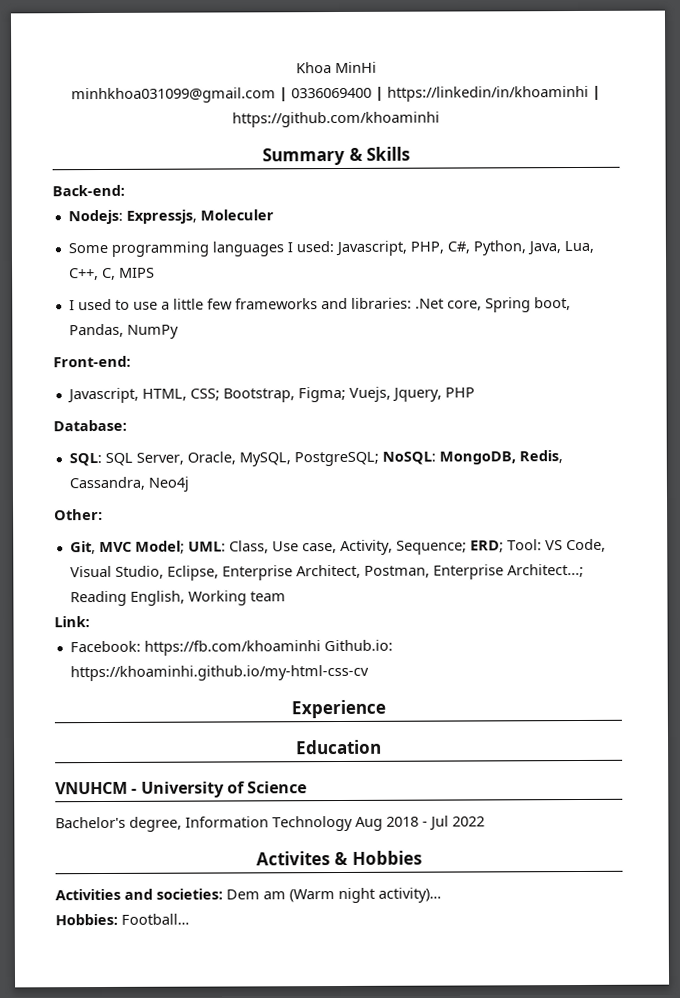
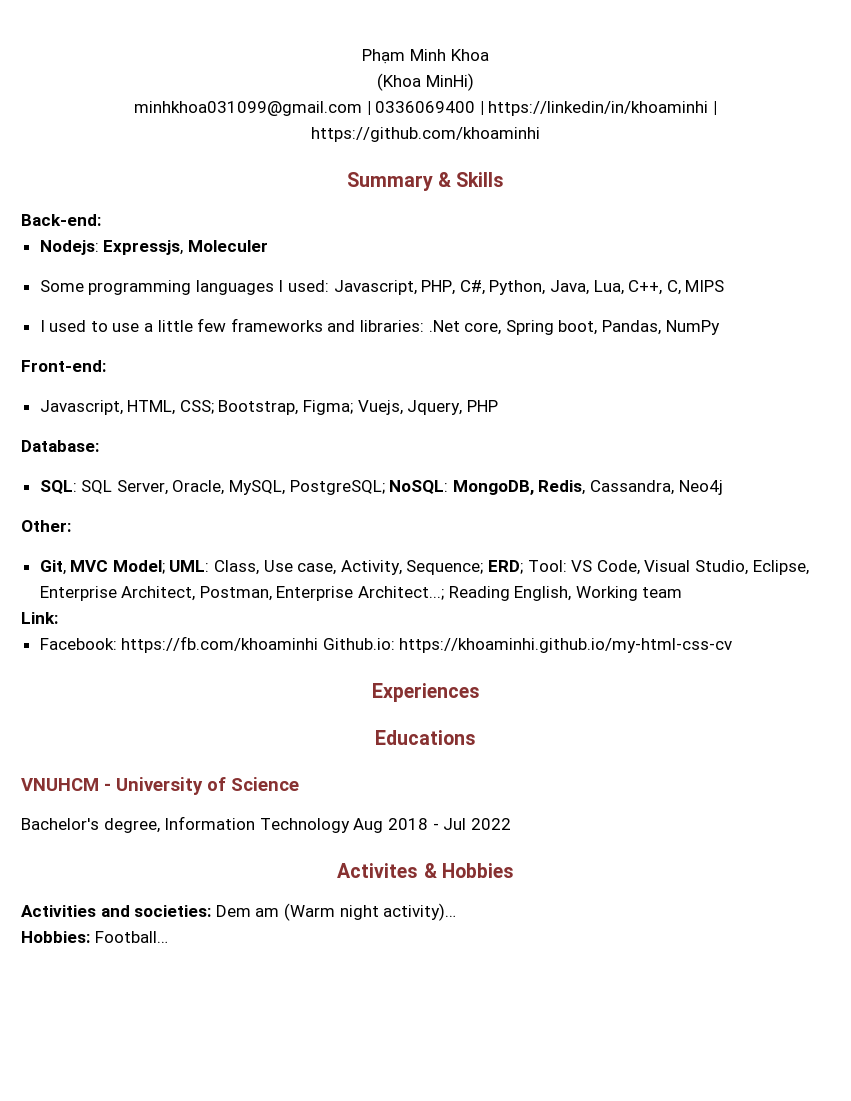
- Khoa MinHi
+ Phạm Minh Khoa
+ (Khoa MinHi)
- Experience
- Education
+ Experiences
+ Educations

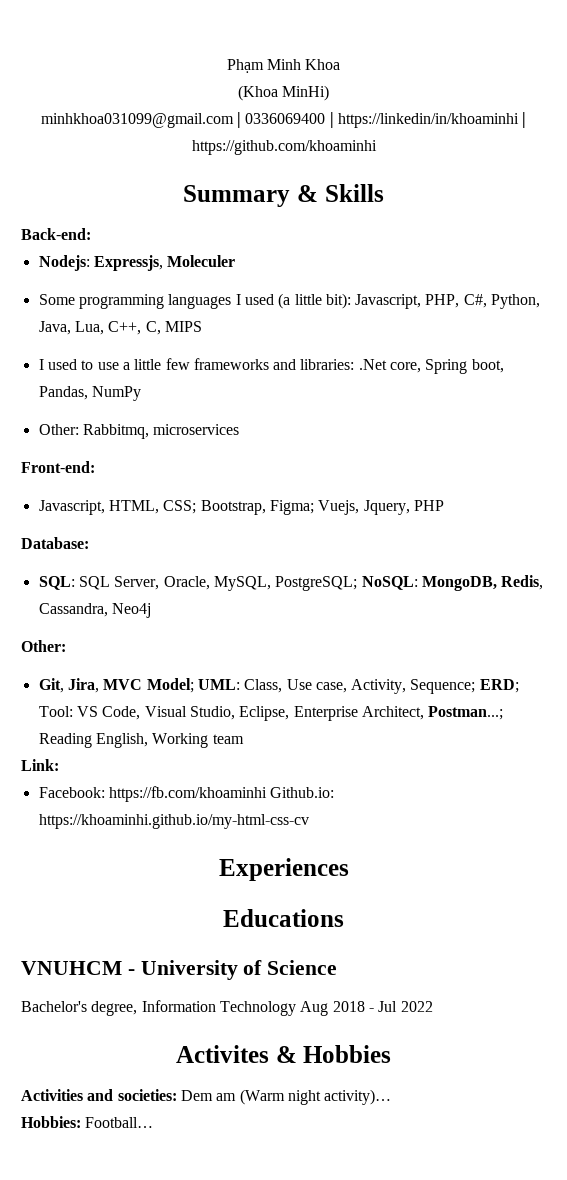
- Some programming languages I used: Javascript, PHP, C#, Python, Java, Lua, C++, C, MIPS
+ Some programming languages I used (a little bit): Javascript, PHP, C#, Python, Java, Lua, C++, C, MIPS
+ Other: Rabbitmq, microservices
- Git, MVC Model; UML: Class, Use case, Activity, Sequence; ERD; Tool: VS Code, Visual Studio, Eclipse, Enterprise Architect, Postman, Enterprise Architect...; Reading English, Working team
+ Git, Jira, MVC Model; UML: Class, Use case, Activity, Sequence; ERD; Tool: VS Code, Visual Studio, Eclipse, Enterprise Architect, Postman...; Reading English, Working team

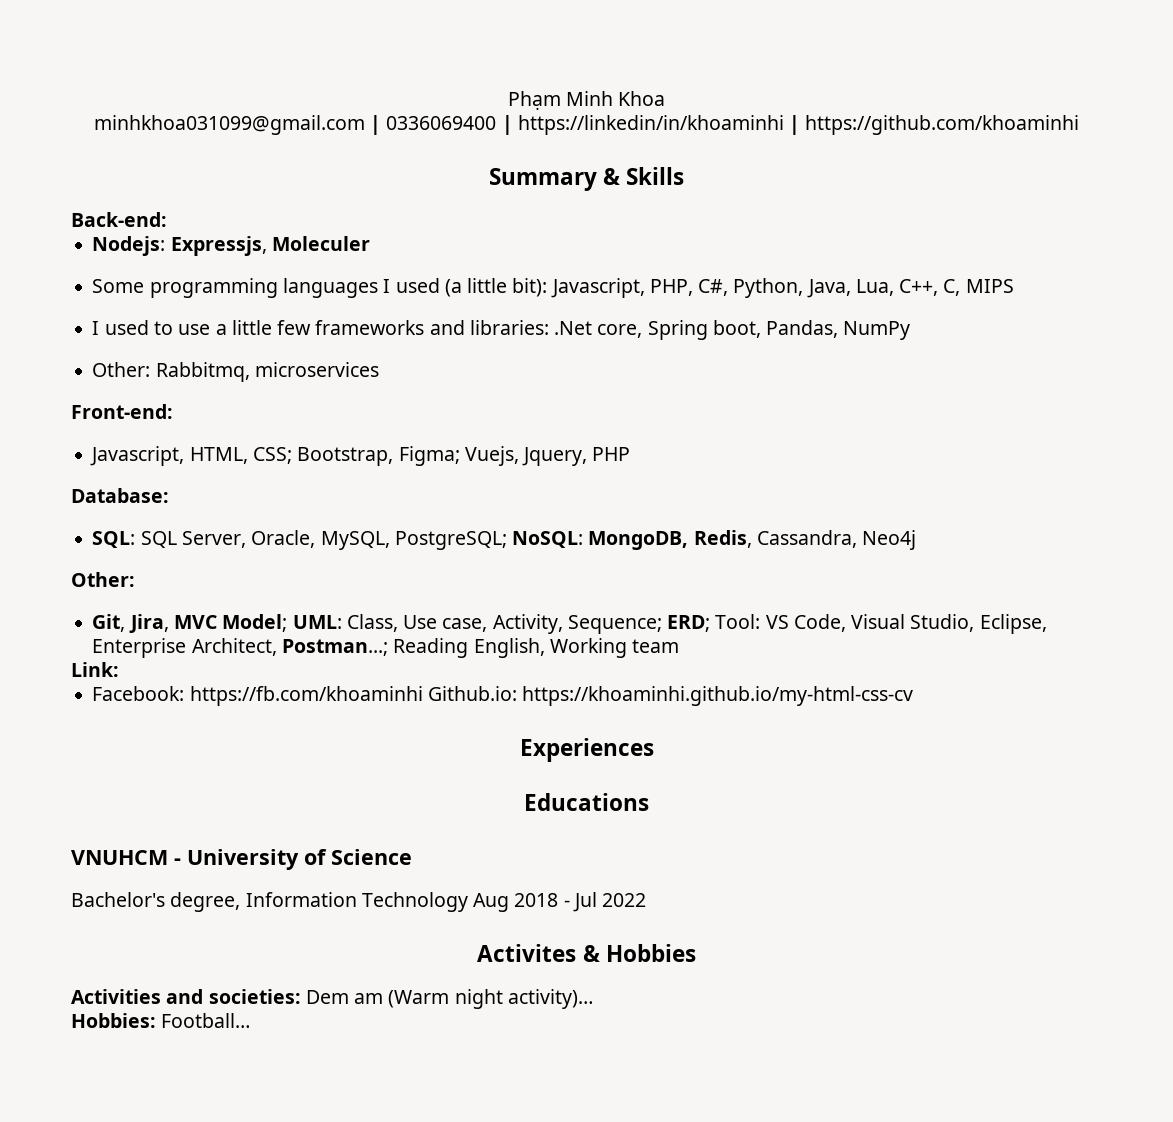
- (Khoa MinHi)

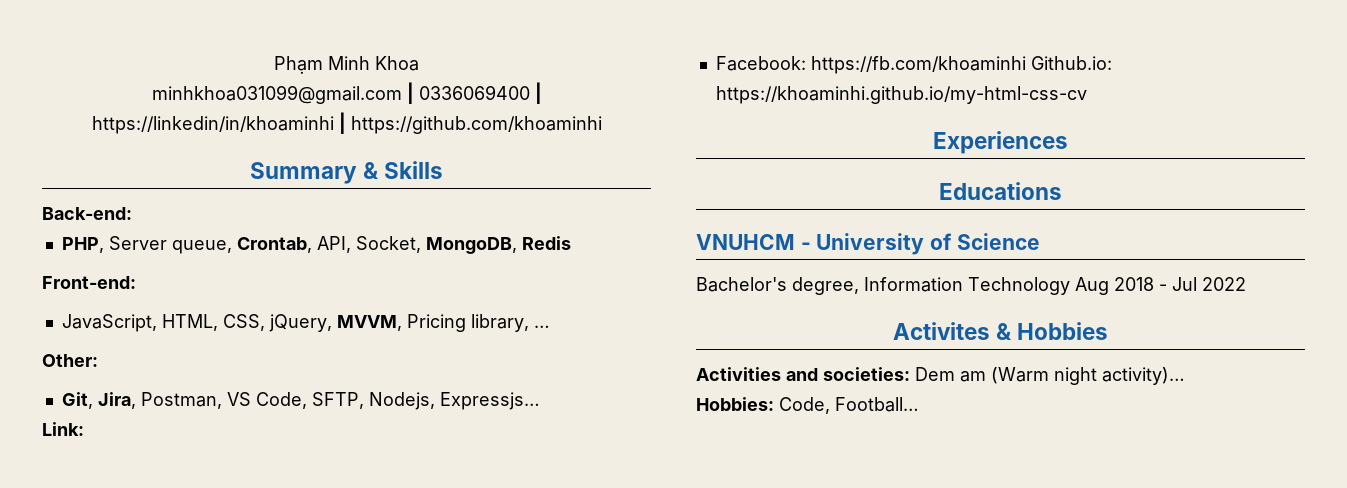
- Nodejs: Expressjs, Moleculer
- Some programming languages I used (a little bit): Javascript, PHP, C#, Python, Java, Lua, C++, C, MIPS
- I used to use a little few frameworks and libraries: .Net core, Spring boot, Pandas, NumPy
- Other: Rabbitmq, microservices
+ PHP, Server queue, Crontab, API, Socket, MongoDB, Redis
  Front-end:
- Javascript, HTML, CSS; Bootstrap, Figma; Vuejs, Jquery, PHP
- Database:
- SQL: SQL Server, Oracle, MySQL, PostgreSQL; NoSQL: MongoDB, Redis, Cassandra, Neo4j
+ JavaScript, HTML, CSS, jQuery, MVVM, Pricing library, …
  Other:
- Git, Jira, MVC Model; UML: Class, Use case, Activity, Sequence; ERD; Tool: VS Code, Visual Studio, Eclipse, Enterprise Architect, Postman...; Reading English, Working team
+ Git, Jira, Postman, VS Code, SFTP, Nodejs, Expressjs…
- Hobbies: Football…
+ Hobbies: Code, Football…

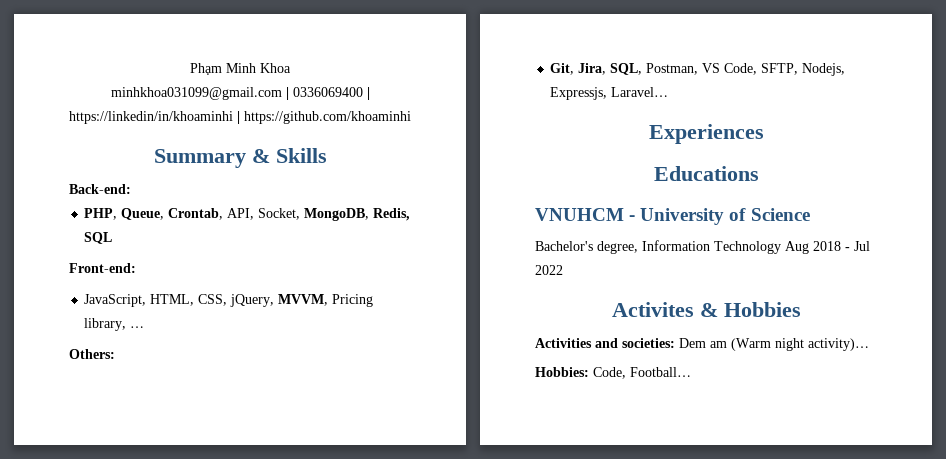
- PHP, Server queue, Crontab, API, Socket, MongoDB, Redis
+ PHP, Queue, Crontab, API, Socket, MongoDB, Redis, SQL
- Other:
+ Others:
- Git, Jira, Postman, VS Code, SFTP, Nodejs, Expressjs…
- Link:
- Facebook: https://fb.com/khoaminhi Github.io: https://khoaminhi.github.io/my-html-css-cv
+ Git, Jira, SQL, Postman, VS Code, SFTP, Nodejs, Expressjs, Laravel…

